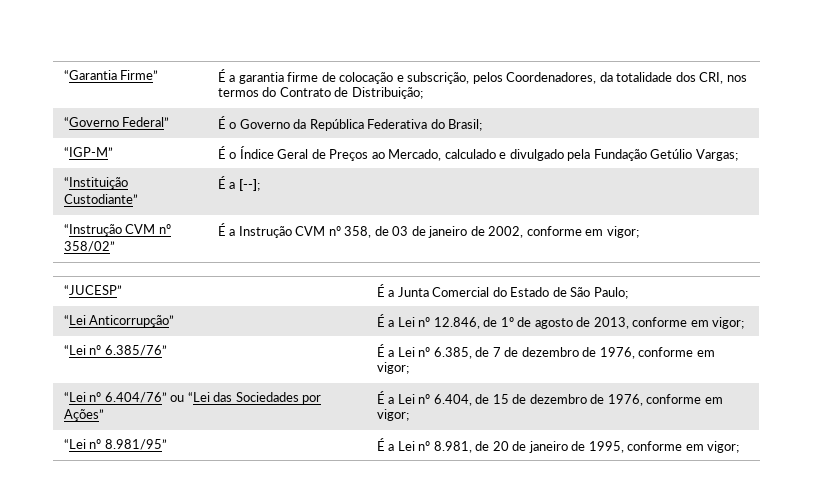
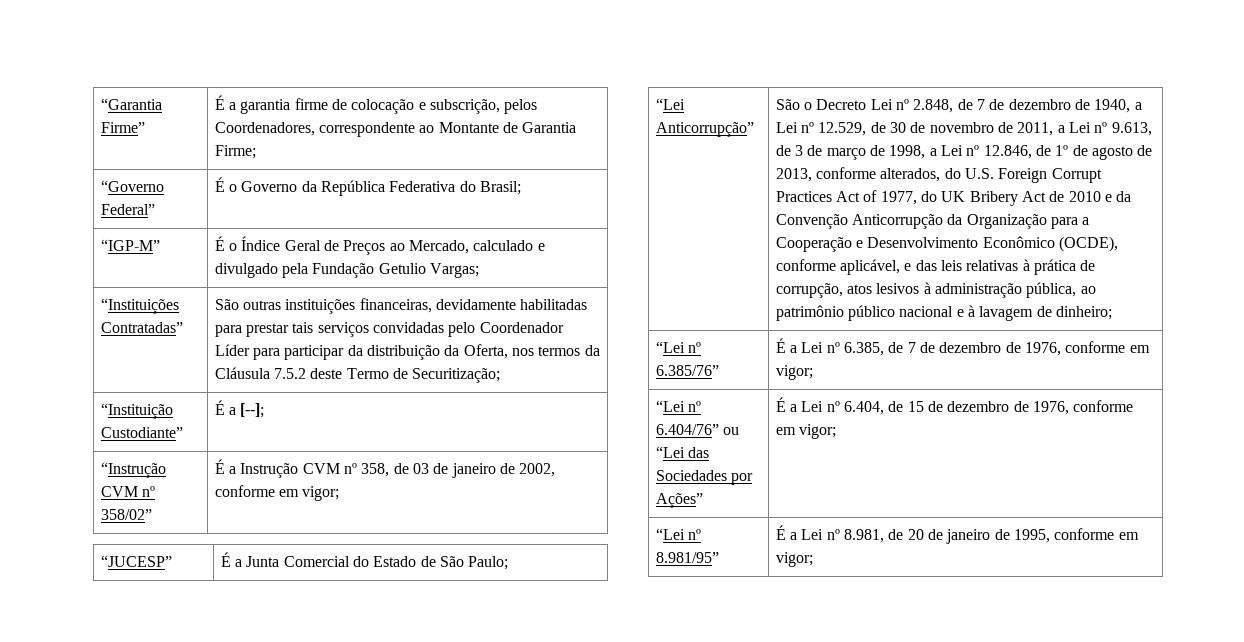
- “Garantia Firme” | É a garantia firme de colocação e subscrição, pelos Coordenadores, da totalidade dos CRI, nos termos do Contrato de Distribuição;
+ “Garantia Firme” | É a garantia firme de colocação e subscrição, pelos Coordenadores, correspondente ao Montante de Garantia Firme;
- “IGP-M” | É o Índice Geral de Preços ao Mercado, calculado e divulgado pela Fundação Getúlio Vargas;
+ “IGP-M” | É o Índice Geral de Preços ao Mercado, calculado e divulgado pela Fundação Getulio Vargas;
+ “Instituições Contratadas” | São outras instituições financeiras, devidamente habilitadas para prestar tais serviços convidadas pelo Coordenador Líder para participar da distribuição da Oferta, nos termos da Cláusula 7.5.2 deste Termo de Securitização;
- É a Lei nº 12.846, de 1º de agosto de 2013, conforme em vigor;
+ São o Decreto Lei nº 2.848, de 7 de dezembro de 1940, a Lei nº 12.529, de 30 de novembro de 2011, a Lei nº 9.613, de 3 de março de 1998, a Lei nº 12.846, de 1º de agosto de 2013, conforme alterados, do U.S. Foreign Corrupt Practices Act of 1977, do UK Bribery Act de 2010 e da Convenção Anticorrupção da Organização para a Cooperação e Desenvolvimento Econômico (OCDE), conforme aplicável, e das leis relativas à prática de corrupção, atos lesivos à administração pública, ao patrimônio público nacional e à lavagem de dinheiro;

